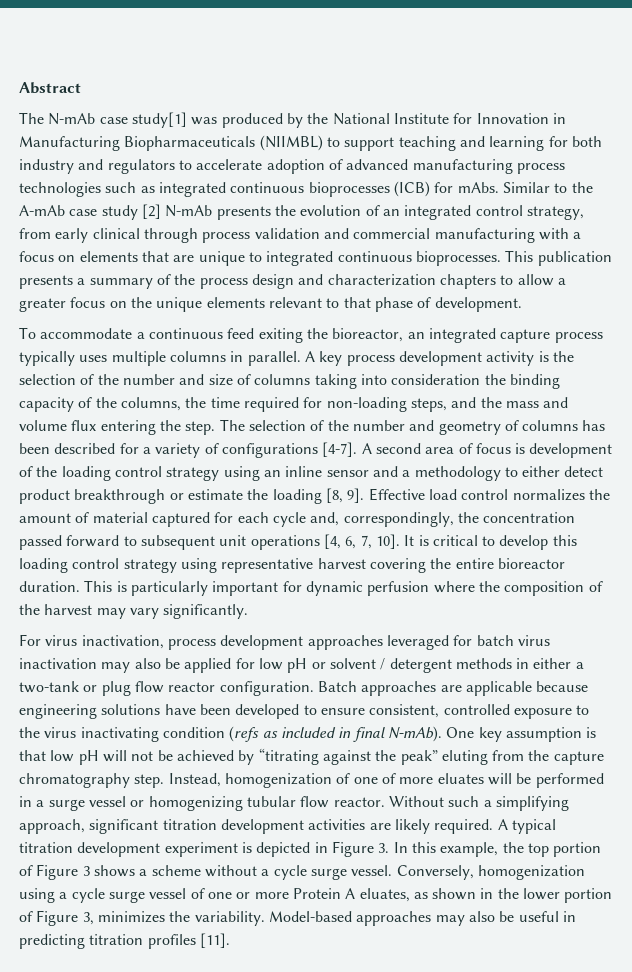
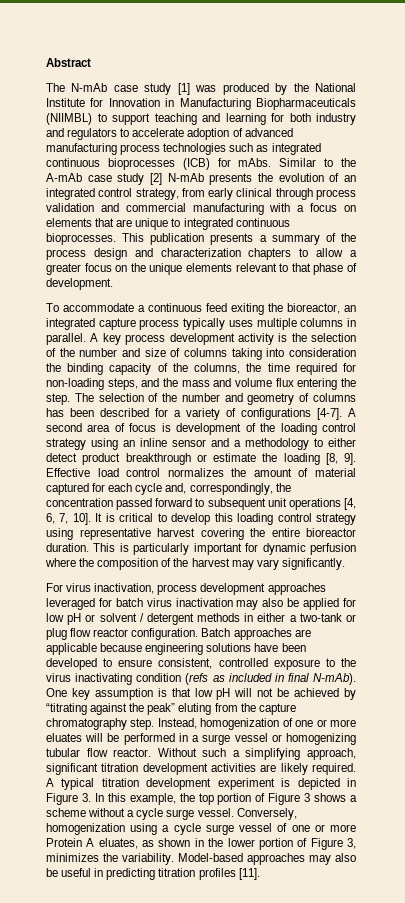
- The N-mAb case study[1] was produced by the National Institute for Innovation in Manufacturing Biopharmaceuticals (NIIMBL) to support teaching and learning for both industry and regulators to accelerate adoption of advanced manufacturing process technologies such as integrated continuous bioprocesses (ICB) for mAbs.
+ The N-mAb case study [1] was produced by the National Institute for Innovation in Manufacturing Biopharmaceuticals (NIIMBL) to support teaching and learning for both industry and regulators to accelerate adoption of advanced manufacturing process technologies such as integrated continuous bioprocesses (ICB) for mAbs.
- Instead, homogenization of one of more eluates will be performed in a surge vessel or homogenizing tubular flow reactor.
+ Instead, homogenization of one or more eluates will be performed in a surge vessel or homogenizing tubular flow reactor.

